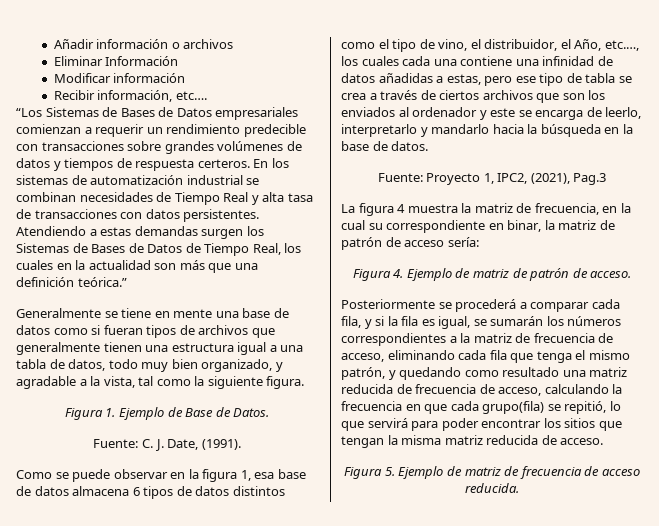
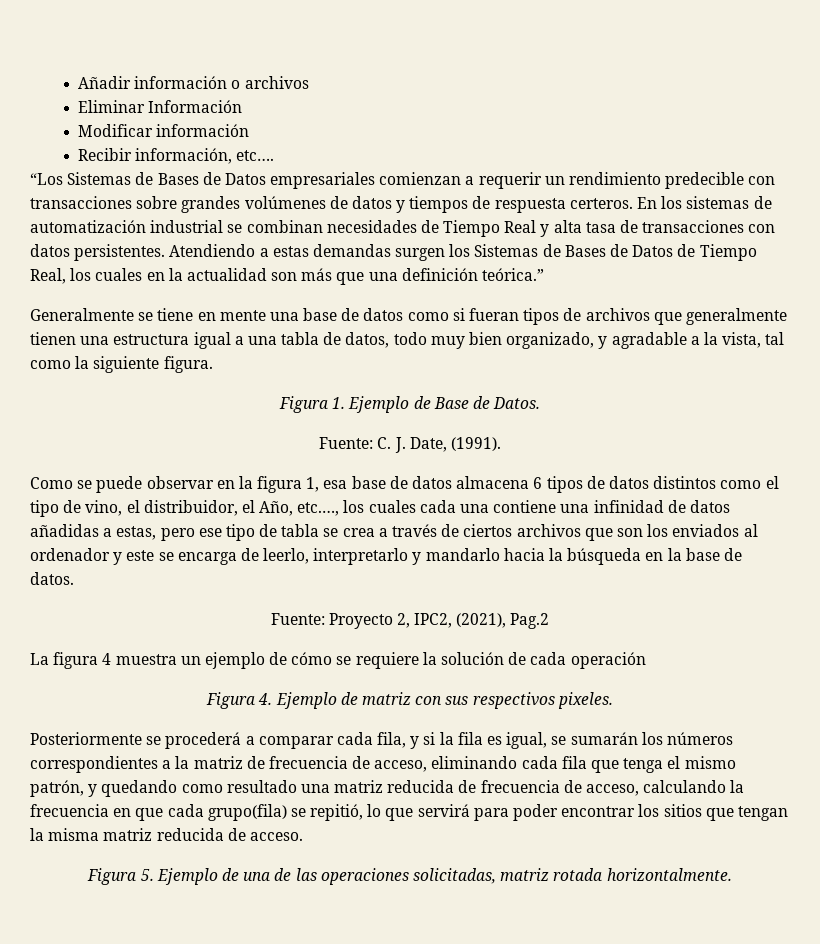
- Fuente: Proyecto 1, IPC2, (2021), Pag.3
+ Fuente: Proyecto 2, IPC2, (2021), Pag.2
- La figura 4 muestra la matriz de frecuencia, en la cual su correspondiente en binar, la matriz de patrón de acceso sería:
+ La figura 4 muestra un ejemplo de cómo se requiere la solución de cada operación
- Figura 4. Ejemplo de matriz de patrón de acceso.
+ Figura 4. Ejemplo de matriz con sus respectivos pixeles.
- Figura 5. Ejemplo de matriz de frecuencia de acceso reducida.
+ Figura 5. Ejemplo de una de las operaciones solicitadas, matriz rotada horizontalmente.

